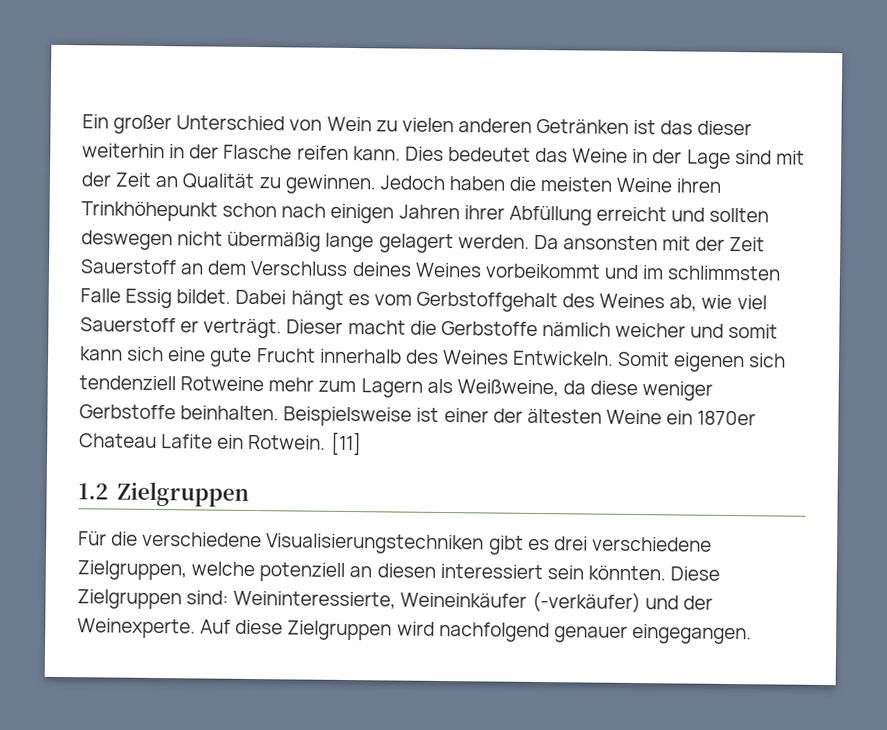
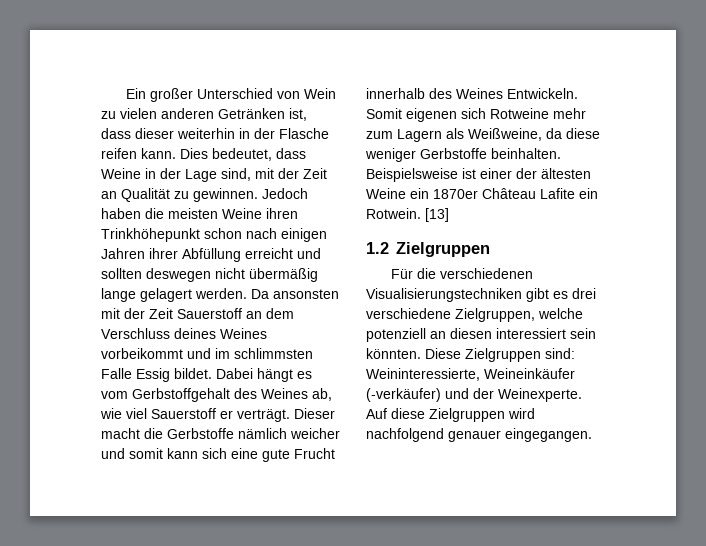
- Ein großer Unterschied von Wein zu vielen anderen Getränken ist das dieser weiterhin in der Flasche reifen kann.
+ Ein großer Unterschied von Wein zu vielen anderen Getränken ist, dass dieser weiterhin in der Flasche reifen kann.
- Dies bedeutet das Weine in der Lage sind mit der Zeit an Qualität zu gewinnen.
+ Dies bedeutet, dass Weine in der Lage sind, mit der Zeit an Qualität zu gewinnen.
- Somit eigenen sich tendenziell Rotweine mehr zum Lagern als Weißweine, da diese weniger Gerbstoffe beinhalten.
+ Somit eigenen sich Rotweine mehr zum Lagern als Weißweine, da diese weniger Gerbstoffe beinhalten.
- Beispielsweise ist einer der ältesten Weine ein 1870er Chateau Lafite ein Rotwein.
+ Beispielsweise ist einer der ältesten Weine ein 1870er Château Lafite ein Rotwein.
- [11]
+ [13]
- Für die verschiedene Visualisierungstechniken gibt es drei verschiedene Zielgruppen, welche potenziell an diesen interessiert sein könnten.
+ Für die verschiedenen Visualisierungstechniken gibt es drei verschiedene Zielgruppen, welche potenziell an diesen interessiert sein könnten.

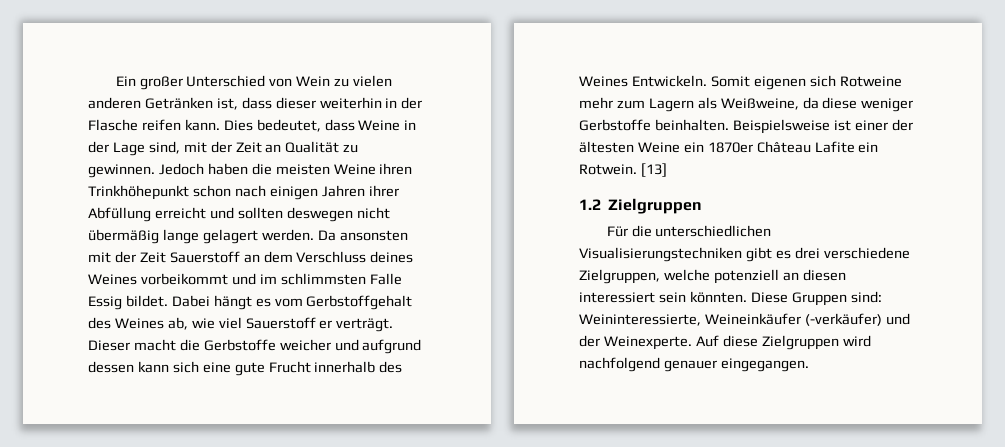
- Dieser macht die Gerbstoffe nämlich weicher und somit kann sich eine gute Frucht innerhalb des Weines Entwickeln.
+ Dieser macht die Gerbstoffe weicher und aufgrund dessen kann sich eine gute Frucht innerhalb des Weines Entwickeln.
- Für die verschiedenen Visualisierungstechniken gibt es drei verschiedene Zielgruppen, welche potenziell an diesen interessiert sein könnten.
+ Für die unterschiedlichen Visualisierungstechniken gibt es drei verschiedene Zielgruppen, welche potenziell an diesen interessiert sein könnten.
- Diese Zielgruppen sind: Weininteressierte, Weineinkäufer (-verkäufer) und der Weinexperte.
+ Diese Gruppen sind: Weininteressierte, Weineinkäufer (-verkäufer) und der Weinexperte.

